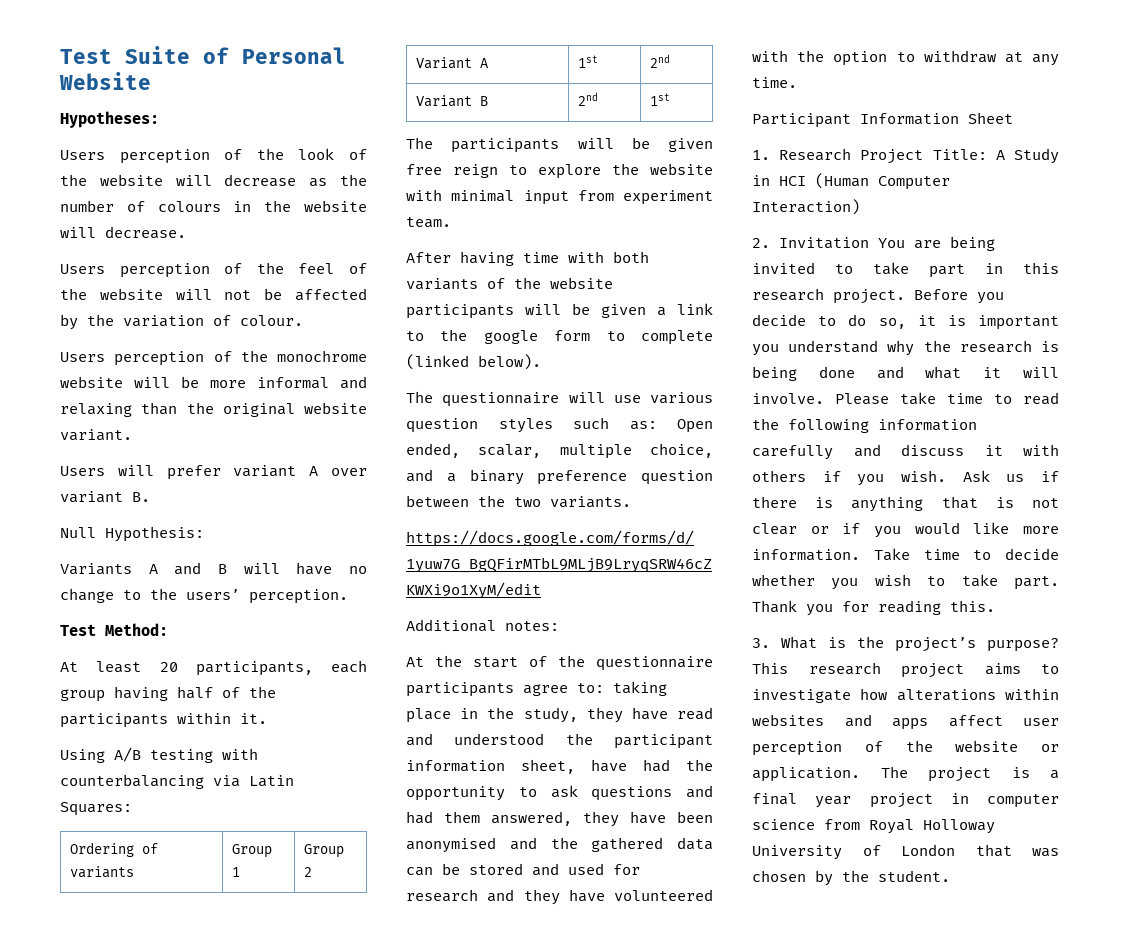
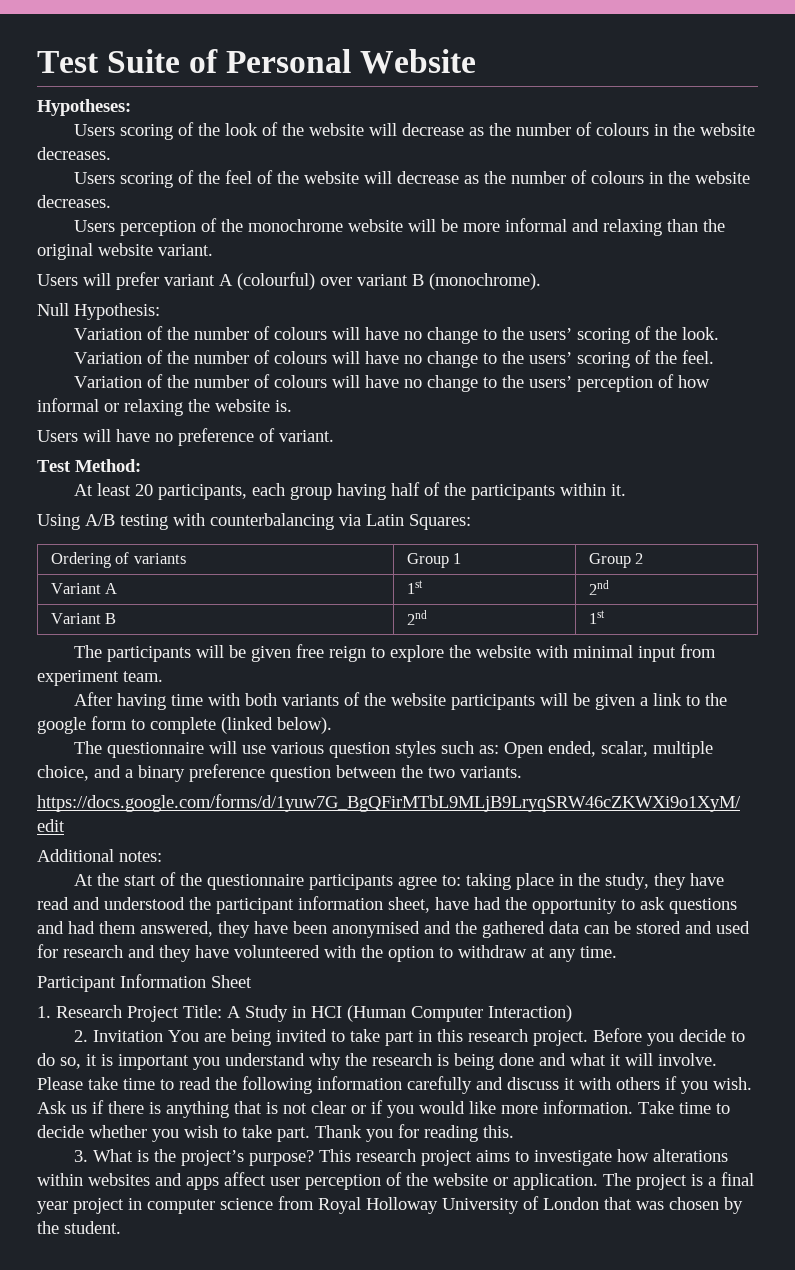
- Users perception of the look of the website will decrease as the number of colours in the website will decrease.
- Users perception of the feel of the website will not be affected by the variation of colour.
+ Users scoring of the look of the website will decrease as the number of colours in the website decreases.
+ Users scoring of the feel of the website will decrease as the number of colours in the website decreases.
- Users will prefer variant A over variant B.
+ Users will prefer variant A (colourful) over variant B (monochrome).
- Variants A and B will have no change to the users’ perception.
+ Variation of the number of colours will have no change to the users’ scoring of the look.
+ Variation of the number of colours will have no change to the users’ scoring of the feel.
+ Variation of the number of colours will have no change to the users’ perception of how informal or relaxing the website is.
+ Users will have no preference of variant.

